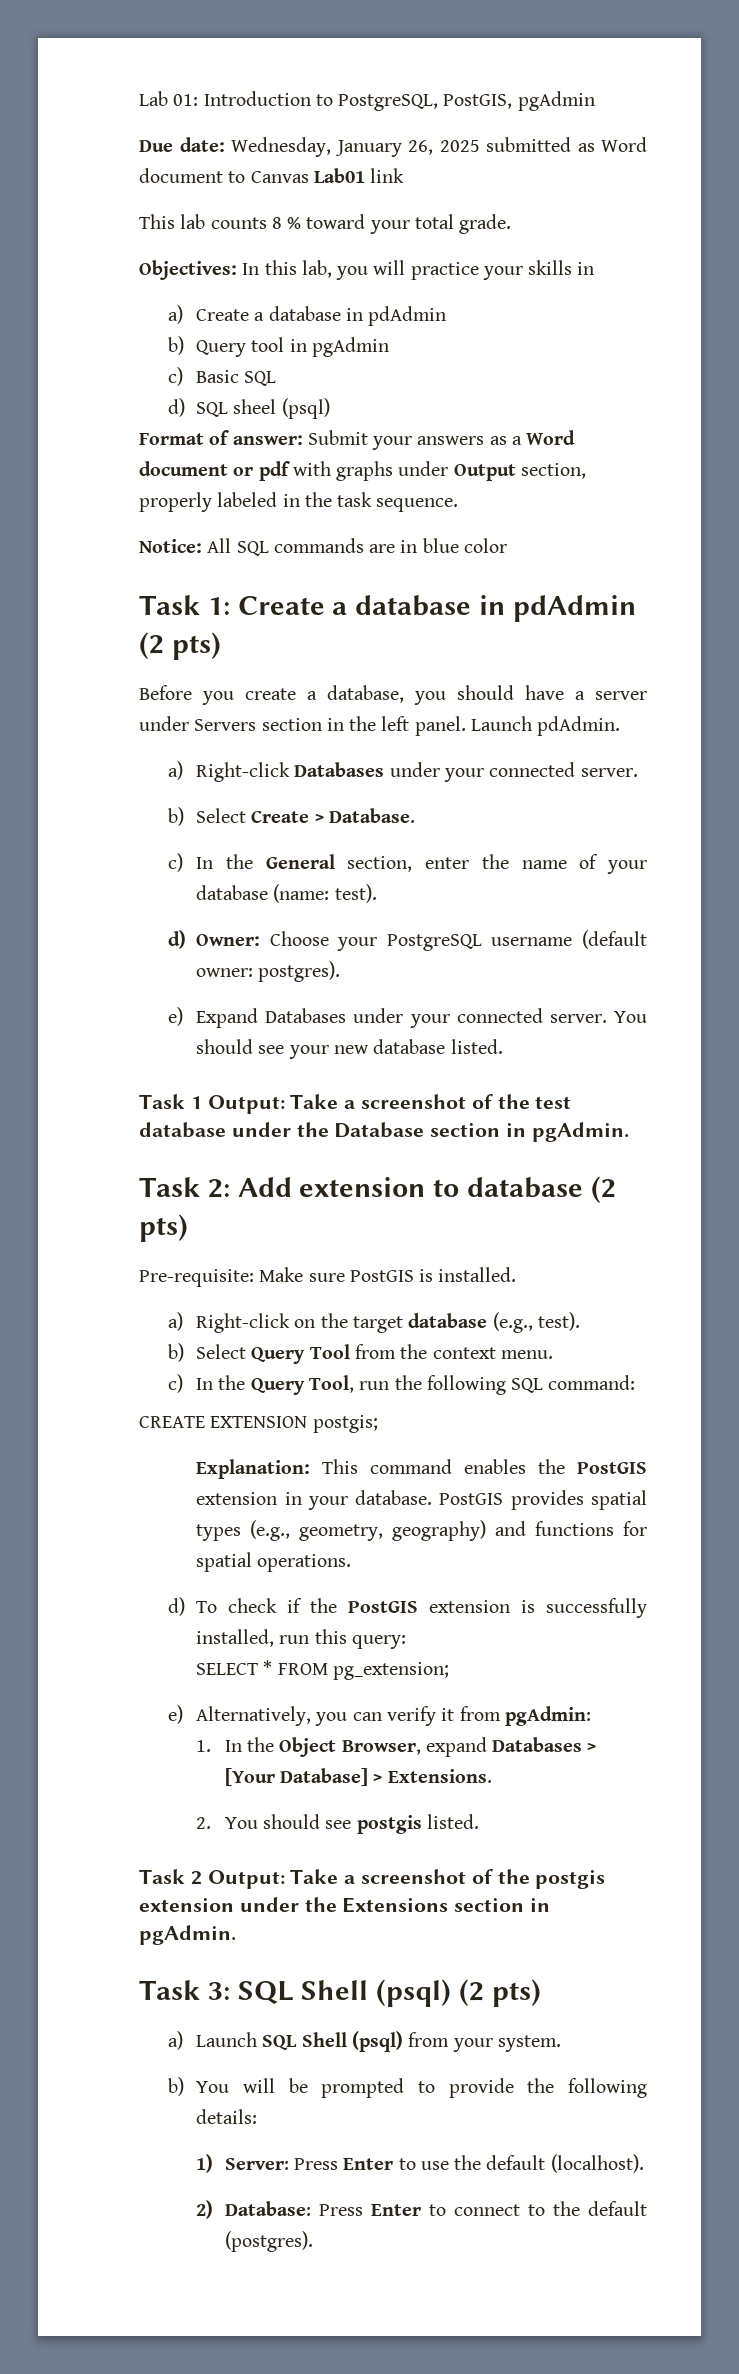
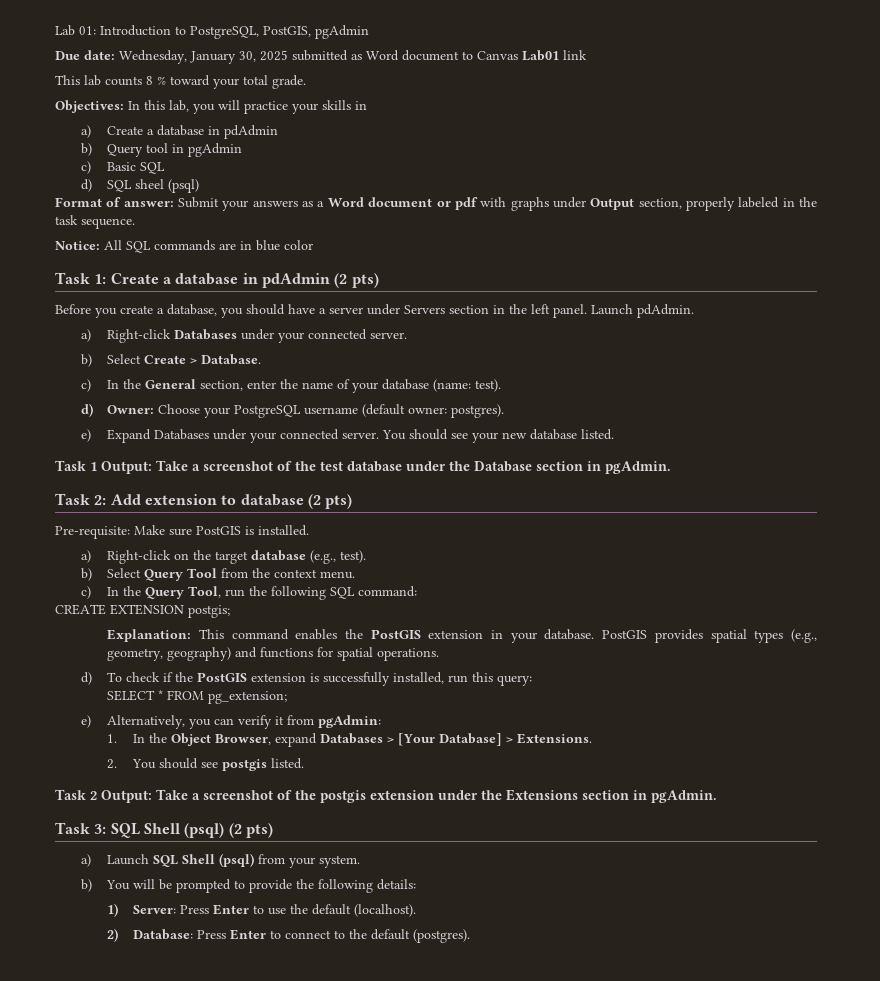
- Due date: Wednesday, January 26, 2025 submitted as Word document to Canvas Lab01 link
+ Due date: Wednesday, January 30, 2025 submitted as Word document to Canvas Lab01 link

